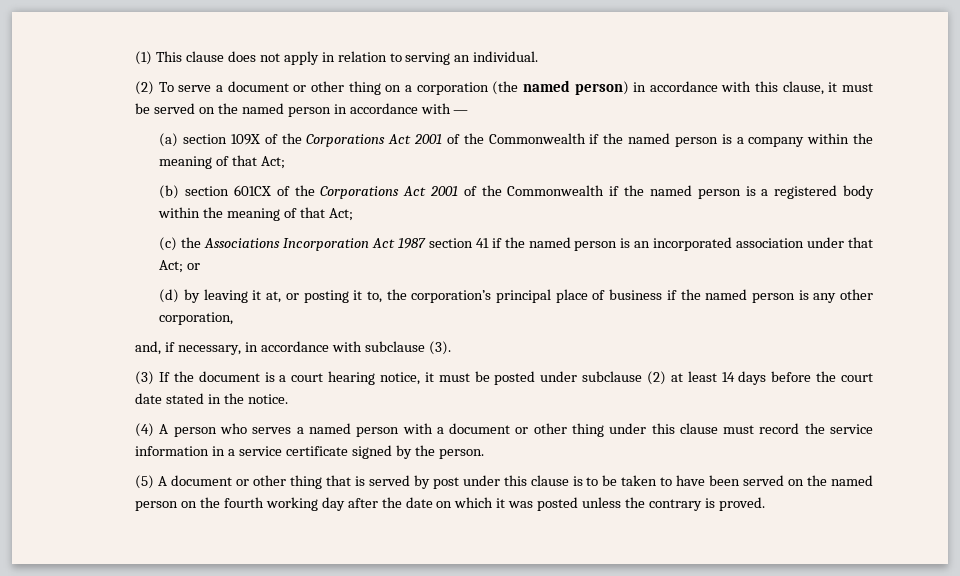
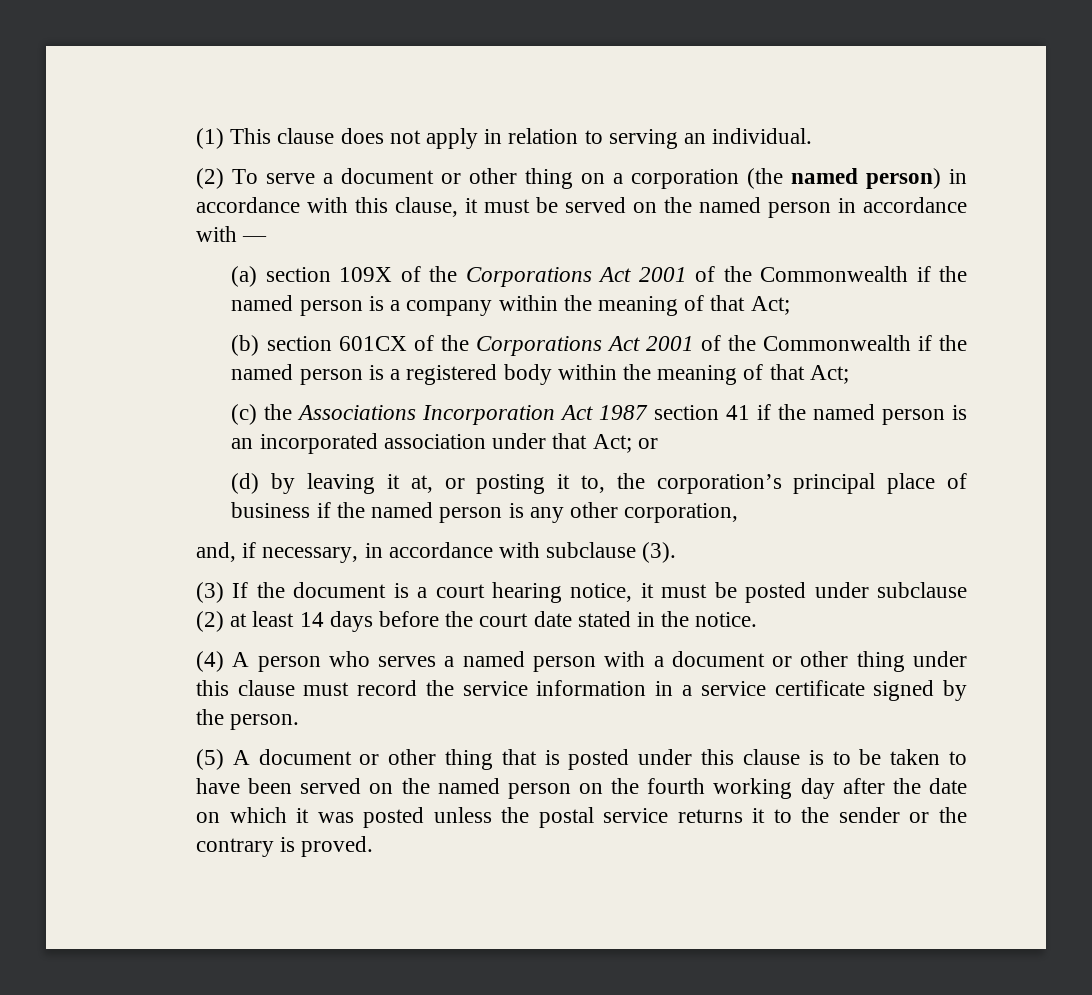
- (5) A document or other thing that is served by post under this clause is to be taken to have been served on the named person on the fourth working day after the date on which it was posted unless the contrary is proved.
+ (5) A document or other thing that is posted under this clause is to be taken to have been served on the named person on the fourth working day after the date on which it was posted unless the postal service returns it to the sender or the contrary is proved.

